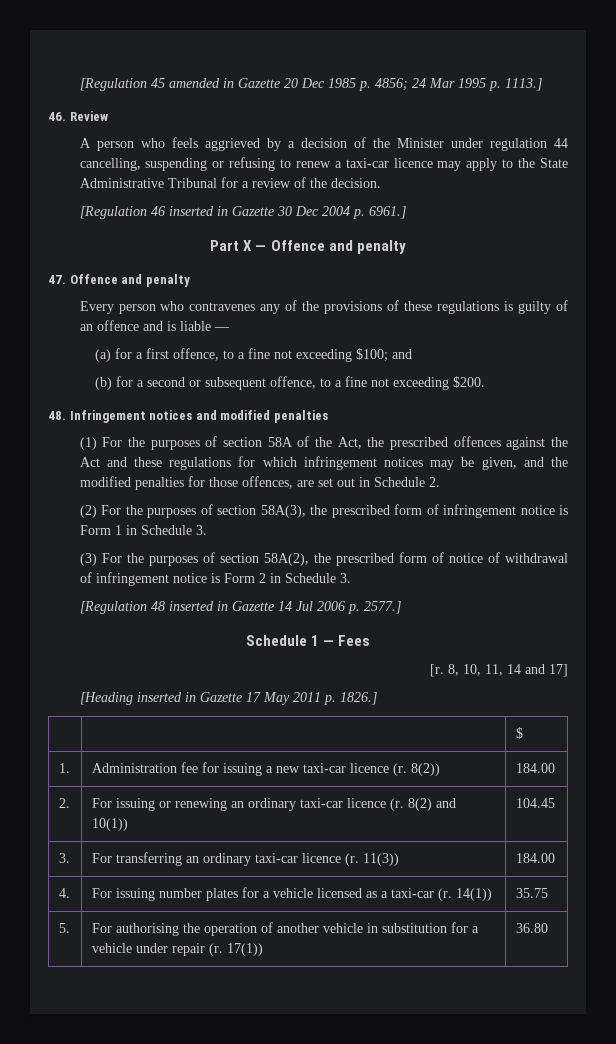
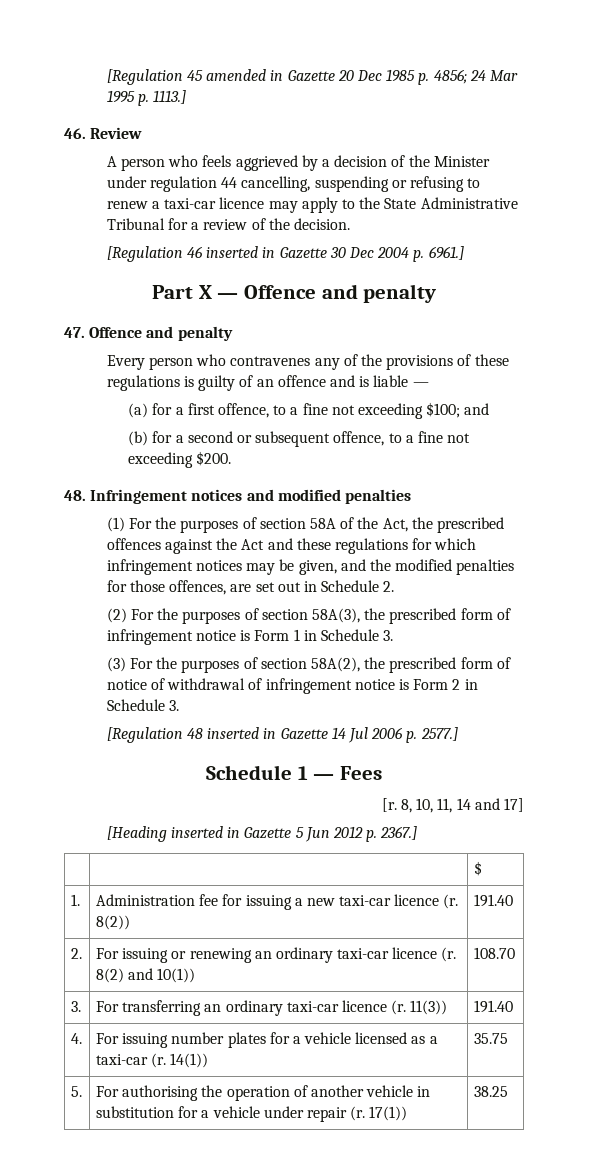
- [Heading inserted in Gazette 17 May 2011 p. 1826.]
+ [Heading inserted in Gazette 5 Jun 2012 p. 2367.]
- 1. | Administration fee for issuing a new taxi-car licence (r. 8(2)) | 184.00
+ 1. | Administration fee for issuing a new taxi-car licence (r. 8(2)) | 191.40
- 2. | For issuing or renewing an ordinary taxi-car licence (r. 8(2) and 10(1)) | 104.45
+ 2. | For issuing or renewing an ordinary taxi-car licence (r. 8(2) and 10(1)) | 108.70
- 3. | For transferring an ordinary taxi-car licence (r. 11(3)) | 184.00
+ 3. | For transferring an ordinary taxi-car licence (r. 11(3)) | 191.40
- 5. | For authorising the operation of another vehicle in substitution for a vehicle under repair (r. 17(1)) | 36.80
+ 5. | For authorising the operation of another vehicle in substitution for a vehicle under repair (r. 17(1)) | 38.25

